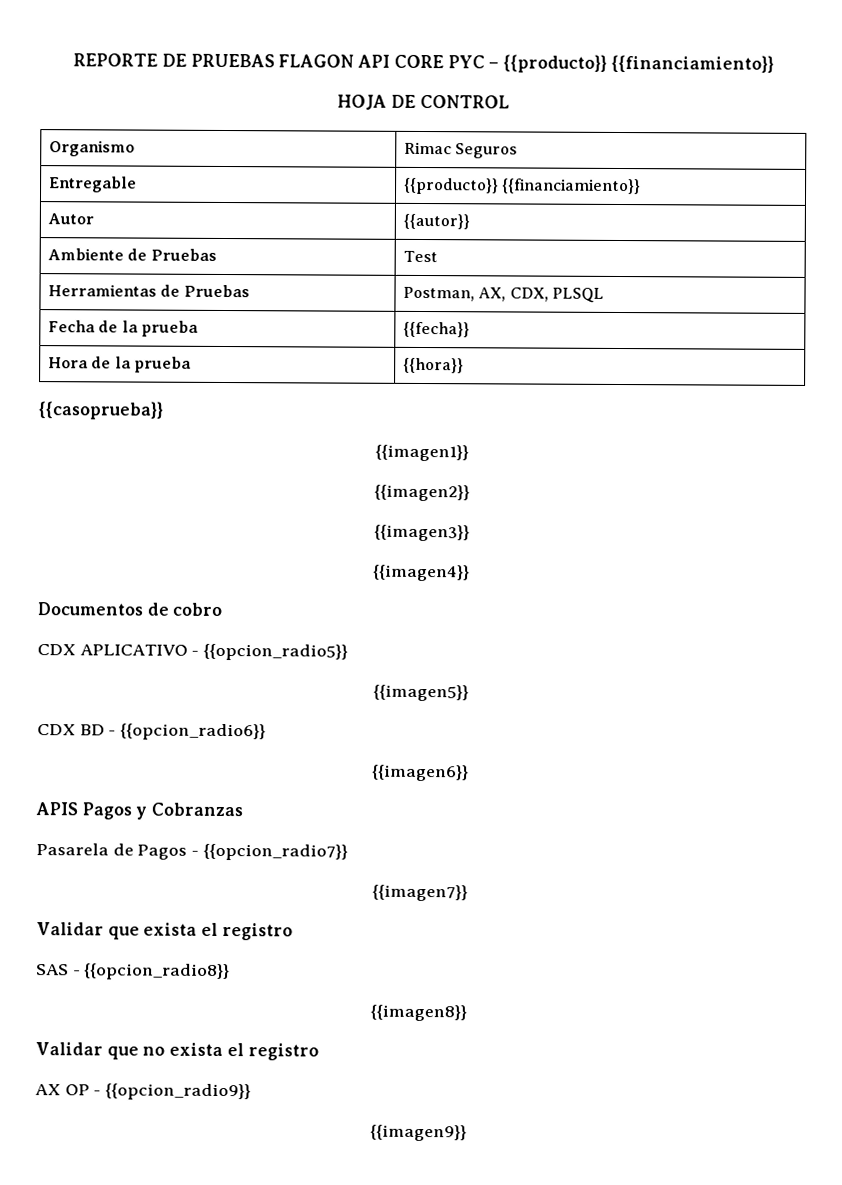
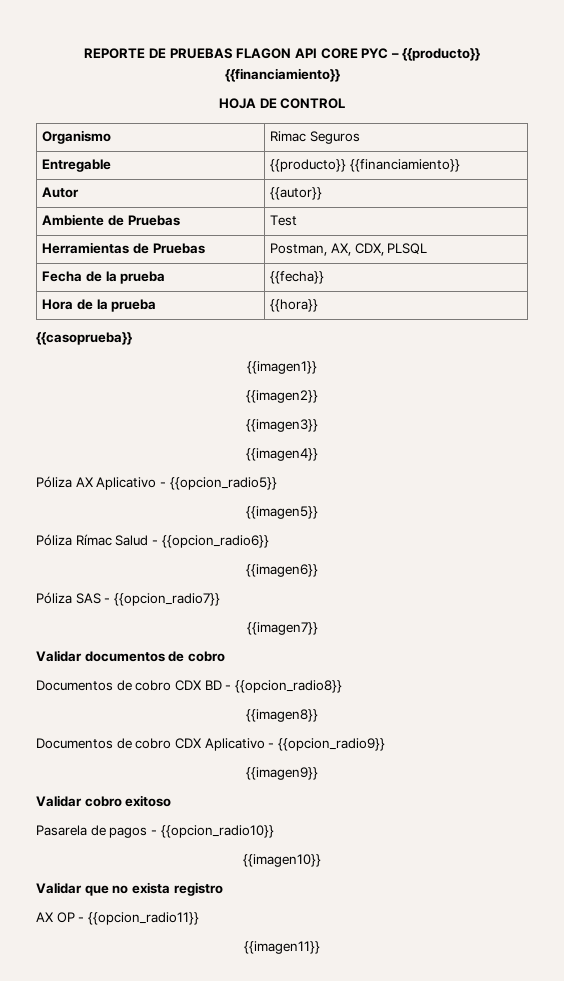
- Documentos de cobro
- CDX APLICATIVO - {{opcion_radio5}}
+ Póliza AX Aplicativo - {{opcion_radio5}}
- CDX BD - {{opcion_radio6}}
+ Póliza Rímac Salud - {{opcion_radio6}}
- APIS Pagos y Cobranzas
- Pasarela de Pagos - {{opcion_radio7}}
+ Póliza SAS - {{opcion_radio7}}
  {{imagen7}}
- Validar que exista el registro
- SAS - {{opcion_radio8}}
+ Validar documentos de cobro
+ Documentos de cobro CDX BD - {{opcion_radio8}}
  {{imagen8}}
+ Documentos de cobro CDX Aplicativo - {{opcion_radio9}}
+ {{imagen9}}
+ Validar cobro exitoso
+ Pasarela de pagos - {{opcion_radio10}}
+ {{imagen10}}
- Validar que no exista el registro
+ Validar que no exista registro
- AX OP - {{opcion_radio9}}
- {{imagen9}}
+ AX OP - {{opcion_radio11}}
+ {{imagen11}}

